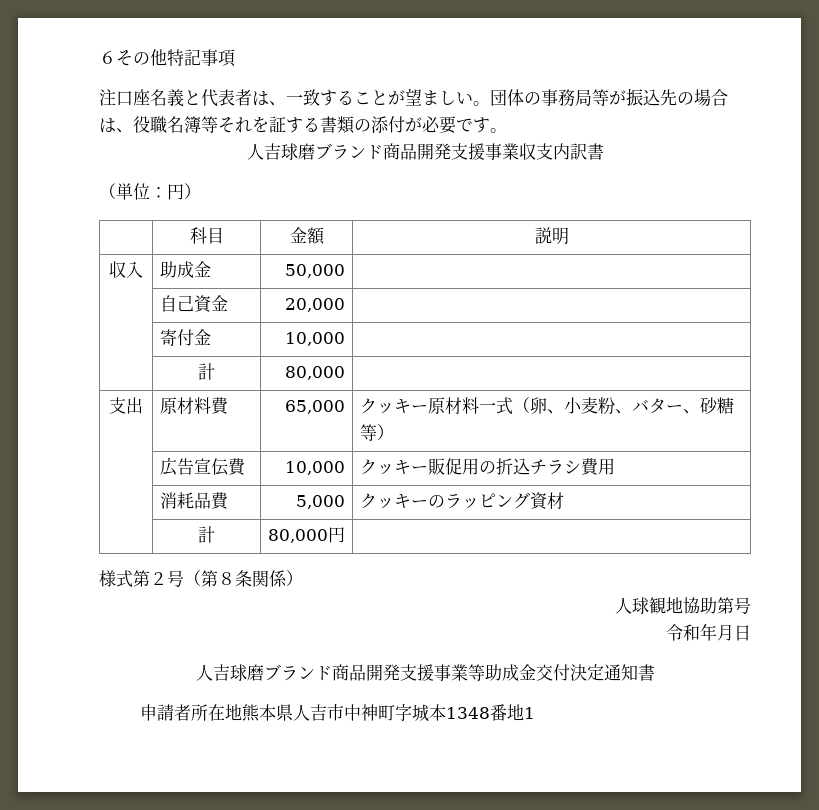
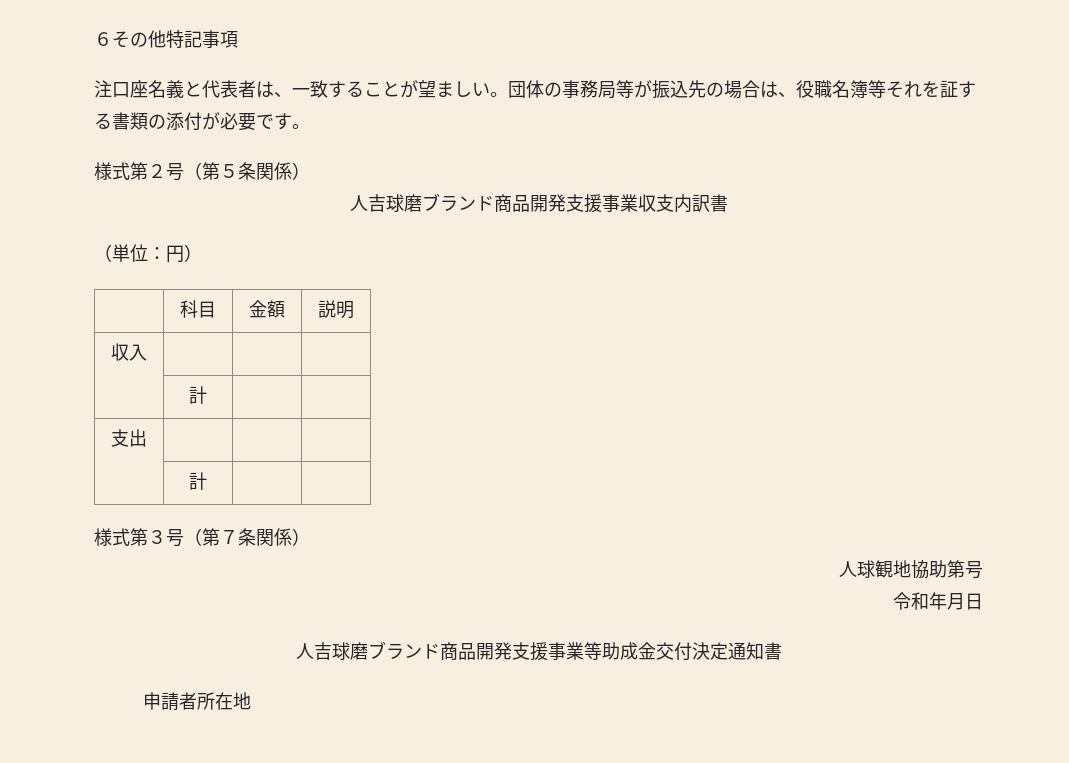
+ 様式第２号（第５条関係）
- 収入 | 助成金 | 50,000 |
- | 自己資金 | 20,000 |
- | 寄付金 | 10,000 |
- | 計 | 80,000 |
+ 収入 | | |
+ | 計 | |
- 支出 | 原材料費 | 65,000 | クッキー原材料一式（卵、小麦粉、バター、砂糖等）
- | 広告宣伝費 | 10,000 | クッキー販促用の折込チラシ費用
- | 消耗品費 | 5,000 | クッキーのラッピング資材
- | 計 | 80,000円 |
- 様式第２号（第８条関係）
+ 支出 | | |
+ | 計 | |
+ 様式第３号（第７条関係）
- 申請者所在地熊本県人吉市中神町字城本1348番地1
+ 申請者所在地

